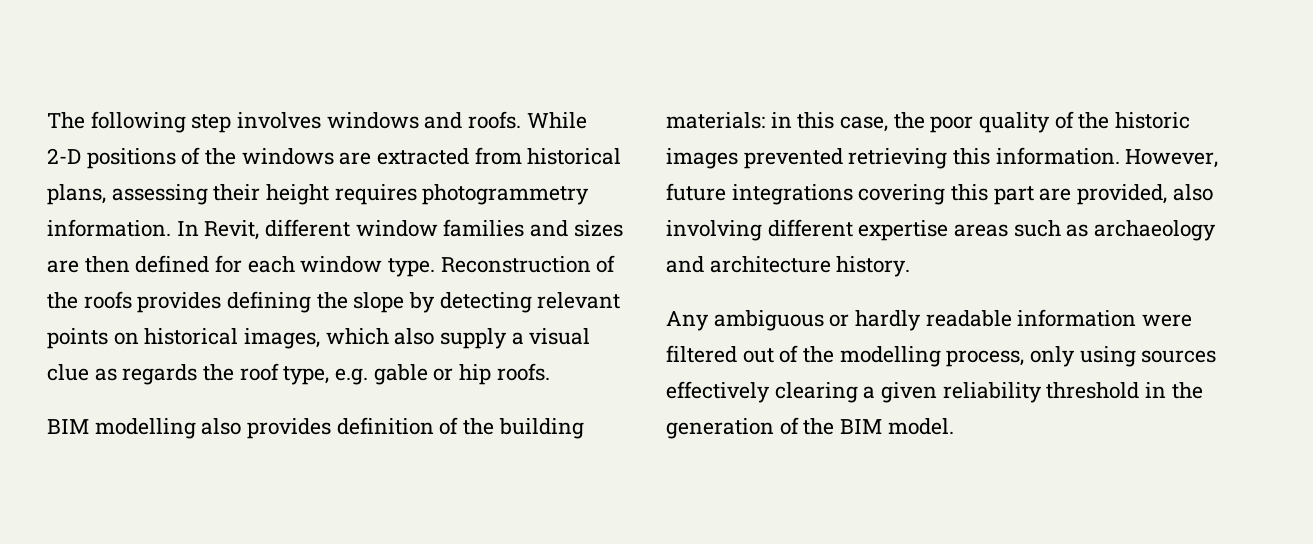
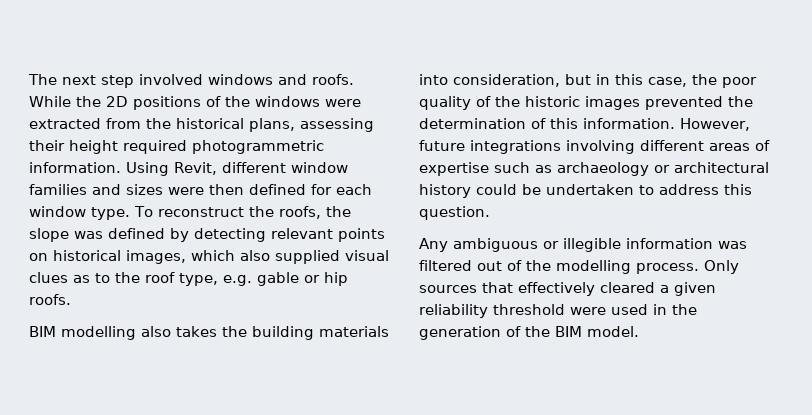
- The following step involves windows and roofs.
+ The next step involved windows and roofs.
- While 2-D positions of the windows are extracted from historical plans, assessing their height requires photogrammetry information. In Revit, different window families and sizes are then defined for each window type.
+ While the 2D positions of the windows were extracted from the historical plans, assessing their height required photogrammetric information. Using Revit, different window families and sizes were then defined for each window type.
- Reconstruction of the roofs provides defining the slope by detecting relevant points on historical images, which also supply a visual clue as regards the roof type, e.g. gable or hip roofs.
+ To reconstruct the roofs, the slope was defined by detecting relevant points on historical images, which also supplied visual clues as to the roof type, e.g. gable or hip roofs.
- BIM modelling also provides definition of the building materials: in this case, the poor quality of the historic images prevented retrieving this information.
+ BIM modelling also takes the building materials into consideration, but in this case, the poor quality of the historic images prevented the determination of this information.
- However, future integrations covering this part are provided, also involving different expertise areas such as archaeology and architecture history.
+ However, future integrations involving different areas of expertise such as archaeology or architectural history could be undertaken to address this question.
- Any ambiguous or hardly readable information were filtered out of the modelling process, only using sources effectively clearing a given reliability threshold in the generation of the BIM model.
+ Any ambiguous or illegible information was filtered out of the modelling process. Only sources that effectively cleared a given reliability threshold were used in the generation of the BIM model.

